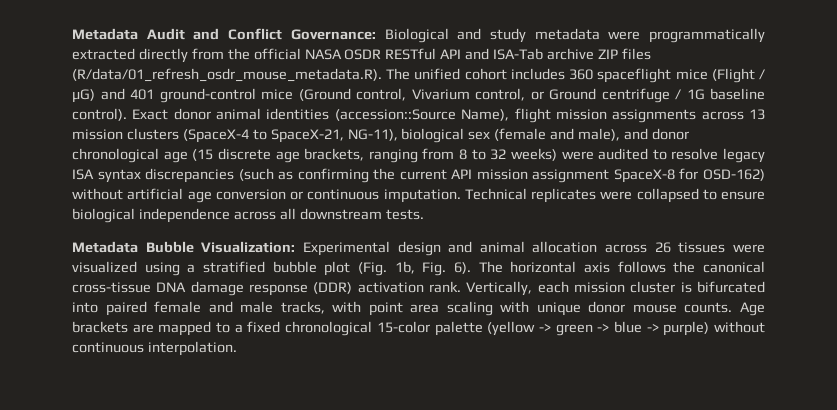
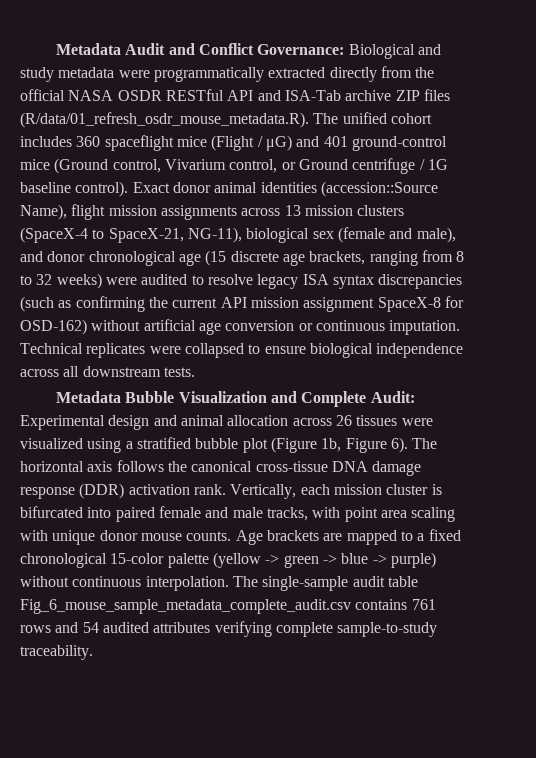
- Metadata Bubble Visualization: Experimental design and animal allocation across 26 tissues were visualized using a stratified bubble plot (Fig. 1b, Fig. 6).
+ Metadata Bubble Visualization and Complete Audit: Experimental design and animal allocation across 26 tissues were visualized using a stratified bubble plot (Figure 1b, Figure 6).
+ The single-sample audit table Fig_6_mouse_sample_metadata_complete_audit.csv contains 761 rows and 54 audited attributes verifying complete sample-to-study traceability.

